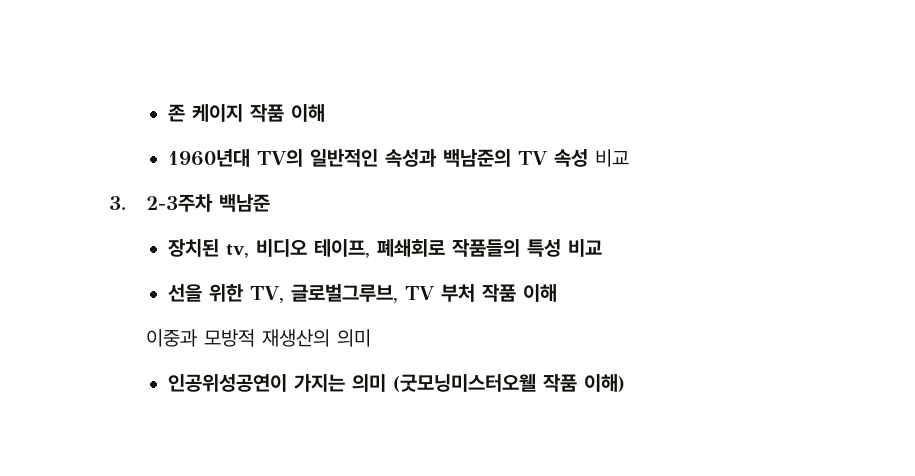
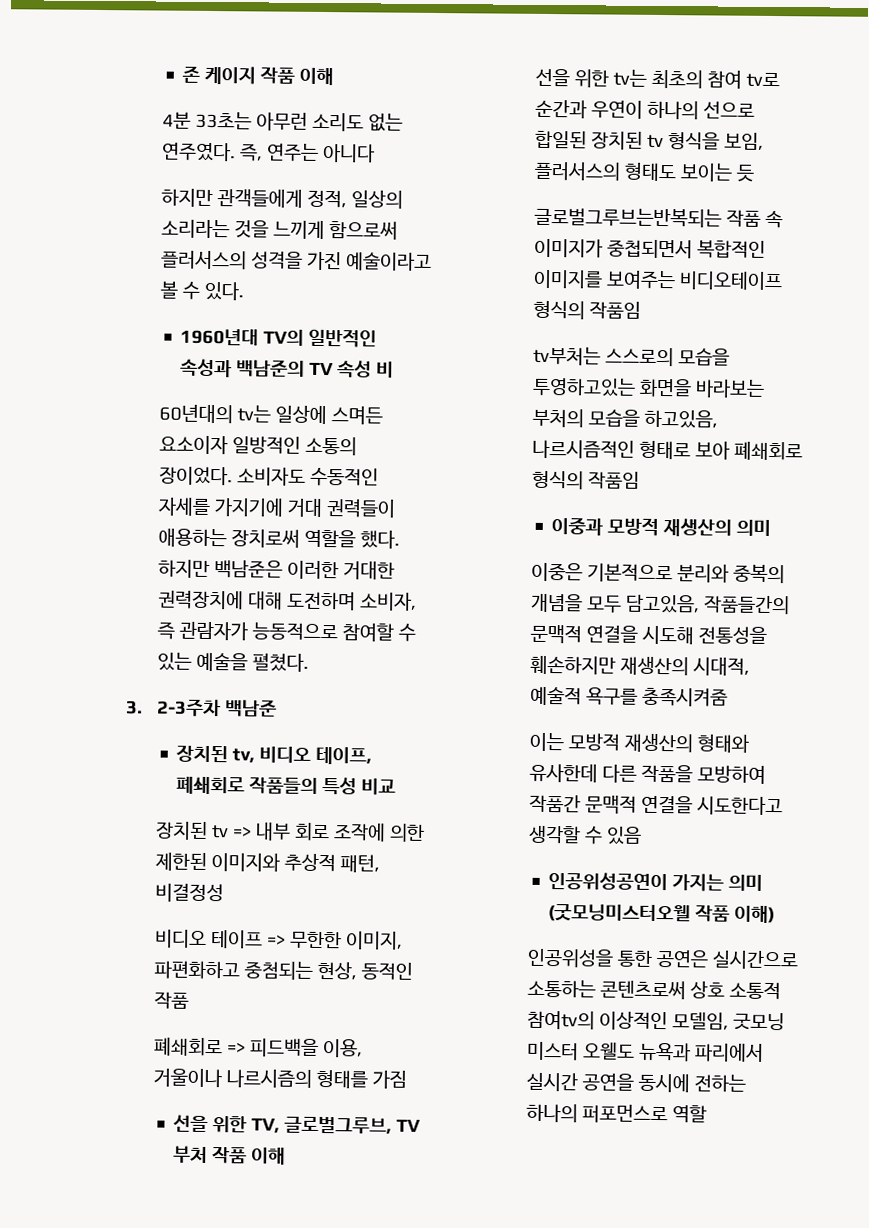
+ 4분 33초는 아무런 소리도 없는 연주였다. 즉, 연주는 아니다
+ 하지만 관객들에게 정적, 일상의 소리라는 것을 느끼게 함으로써 플러서스의 성격을 가진 예술이라고 볼 수 있다.
- 1960년대 TV의 일반적인 속성과 백남준의 TV 속성 비교
+ 1960년대 TV의 일반적인 속성과 백남준의 TV 속성 비
+ 60년대의 tv는 일상에 스며든 요소이자 일방적인 소통의 장이었다. 소비자도 수동적인 자세를 가지기에 거대 권력들이 애용하는 장치로써 역할을 했다. 하지만 백남준은 이러한 거대한 권력장치에 대해 도전하며 소비자, 즉 관람자가 능동적으로 참여할 수 있는 예술을 펼쳤다.
+ 장치된 tv => 내부 회로 조작에 의한 제한된 이미지와 추상적 패턴, 비결정성
+ 비디오 테이프 => 무한한 이미지, 파편화하고 중첨되는 현상, 동적인 작품
+ 폐쇄회로 => 피드백을 이용, 거울이나 나르시즘의 형태를 가짐
+ 선을 위한 tv는 최초의 참여 tv로 순간과 우연이 하나의 선으로 합일된 장치된 tv 형식을 보임, 플러서스의 형태도 보이는 듯
+ 글로벌그루브는반복되는 작품 속 이미지가 중첩되면서 복합적인 이미지를 보여주는 비디오테이프 형식의 작품임
+ tv부처는 스스로의 모습을 투영하고있는 화면을 바라보는 부처의 모습을 하고있음, 나르시즘적인 형태로 보아 폐쇄회로 형식의 작품임
  이중과 모방적 재생산의 의미
+ 이중은 기본적으로 분리와 중복의 개념을 모두 담고있음, 작품들간의 문맥적 연결을 시도해 전통성을 훼손하지만 재생산의 시대적, 예술적 욕구를 충족시켜줌
+ 이는 모방적 재생산의 형태와 유사한데 다른 작품을 모방하여 작품간 문맥적 연결을 시도한다고 생각할 수 있음
+ 인공위성을 통한 공연은 실시간으로 소통하는 콘텐츠로써 상호 소통적 참여tv의 이상적인 모델임, 굿모닝 미스터 오웰도 뉴욕과 파리에서 실시간 공연을 동시에 전하는 하나의 퍼포먼스로 역할

